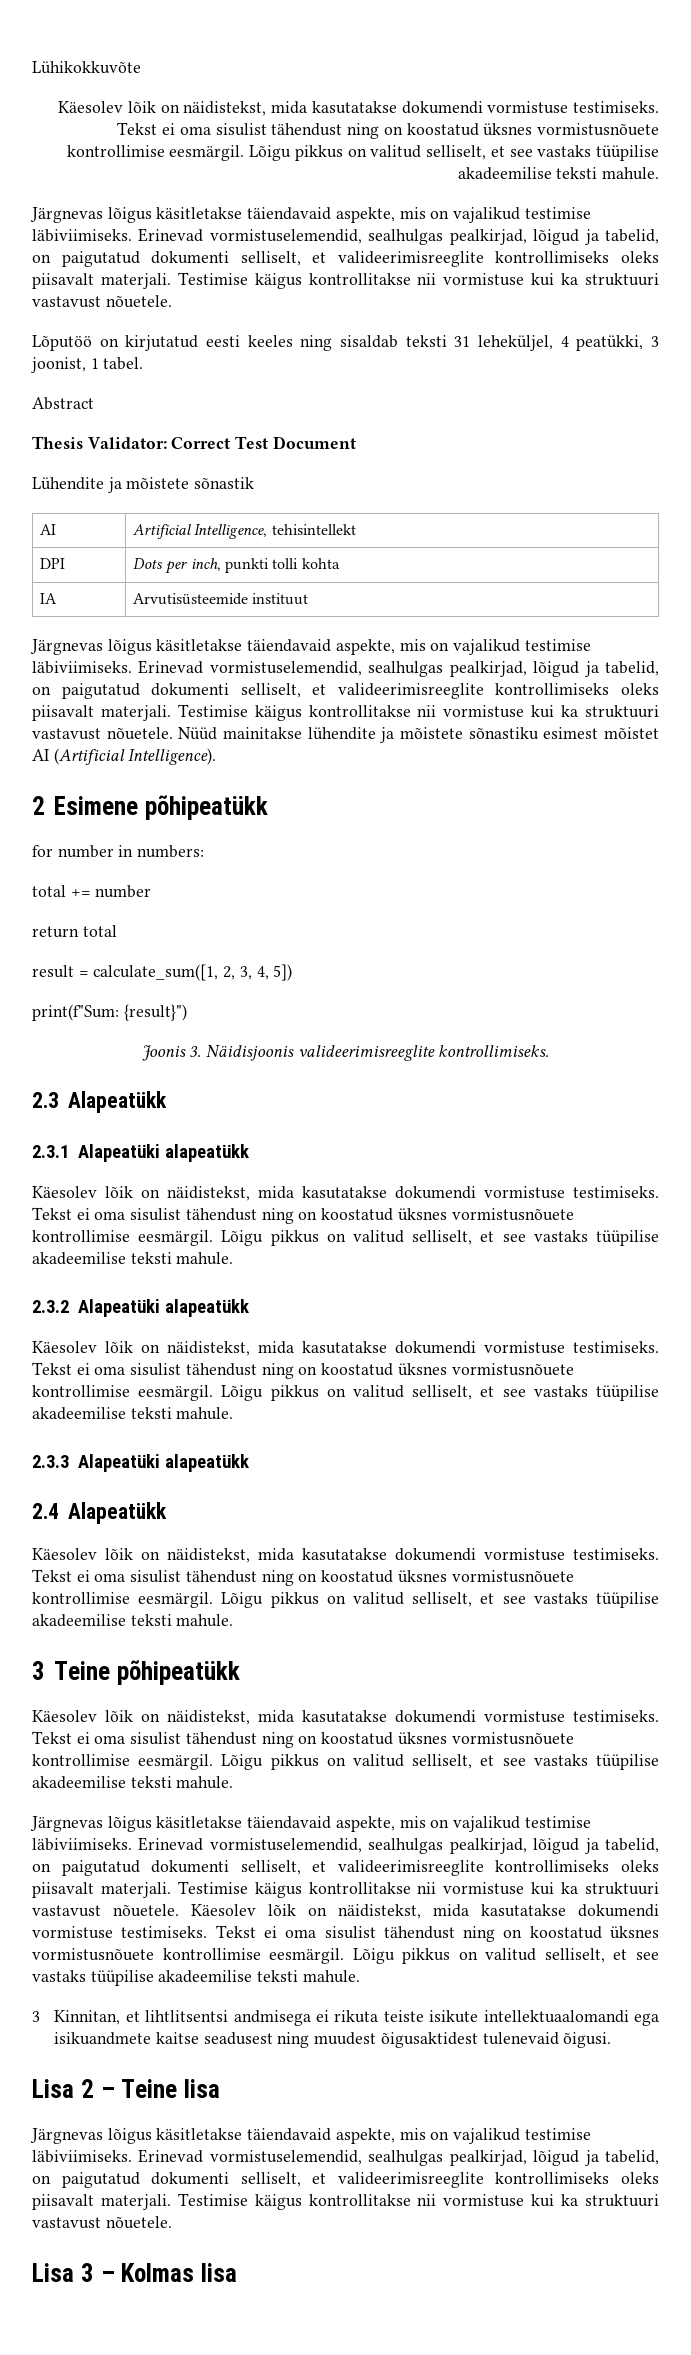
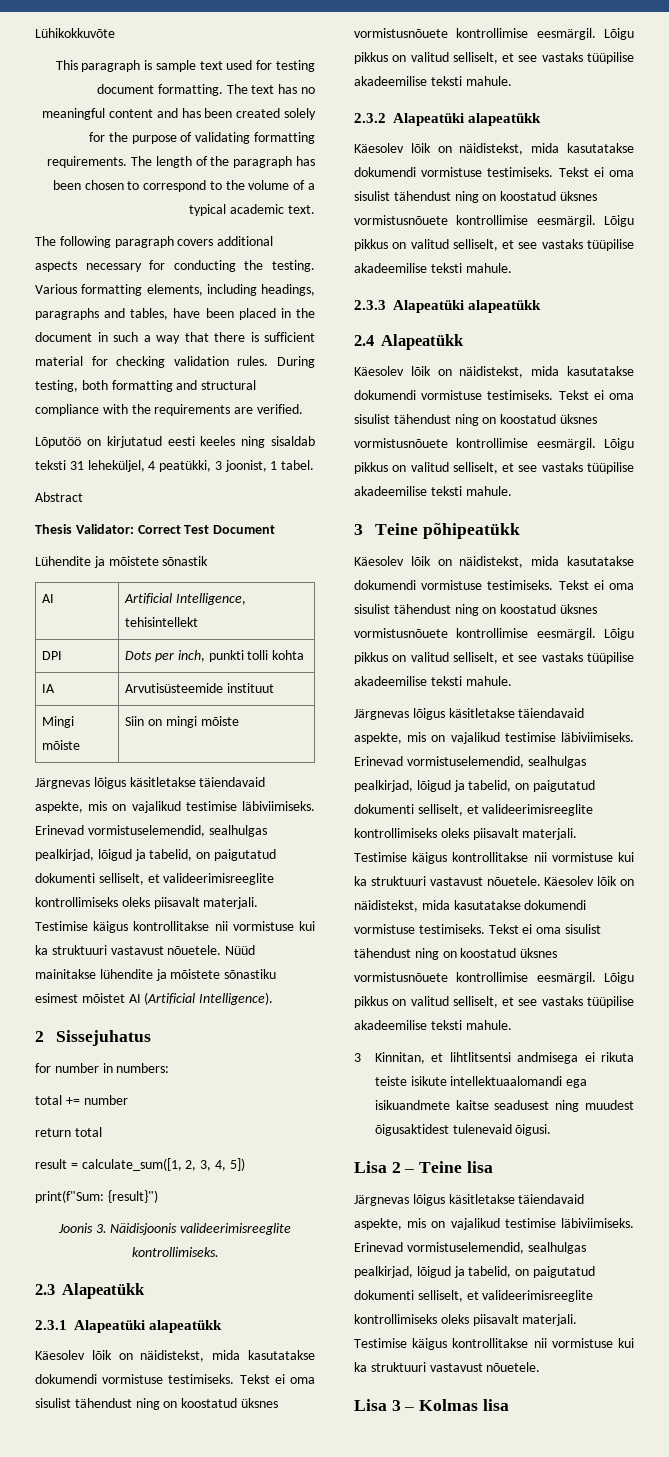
  Lühikokkuvõte
- Käesolev lõik on näidistekst, mida kasutatakse dokumendi vormistuse testimiseks. Tekst ei oma sisulist tähendust ning on koostatud üksnes vormistusnõuete kontrollimise eesmärgil. Lõigu pikkus on valitud selliselt, et see vastaks tüüpilise akadeemilise teksti mahule.
- Järgnevas lõigus käsitletakse täiendavaid aspekte, mis on vajalikud testimise läbiviimiseks. Erinevad vormistuselemendid, sealhulgas pealkirjad, lõigud ja tabelid, on paigutatud dokumenti selliselt, et valideerimisreeglite kontrollimiseks oleks piisavalt materjali. Testimise käigus kontrollitakse nii vormistuse kui ka struktuuri vastavust nõuetele.
+ This paragraph is sample text used for testing document formatting. The text has no meaningful content and has been created solely for the purpose of validating formatting requirements. The length of the paragraph has been chosen to correspond to the volume of a typical academic text.
+ The following paragraph covers additional aspects necessary for conducting the testing. Various formatting elements, including headings, paragraphs and tables, have been placed in the document in such a way that there is sufficient material for checking validation rules. During testing, both formatting and structural compliance with the requirements are verified.
+ Mingi mõiste | Siin on mingi mõiste
- 2 Esimene põhipeatükk
+ 2 Sissejuhatus

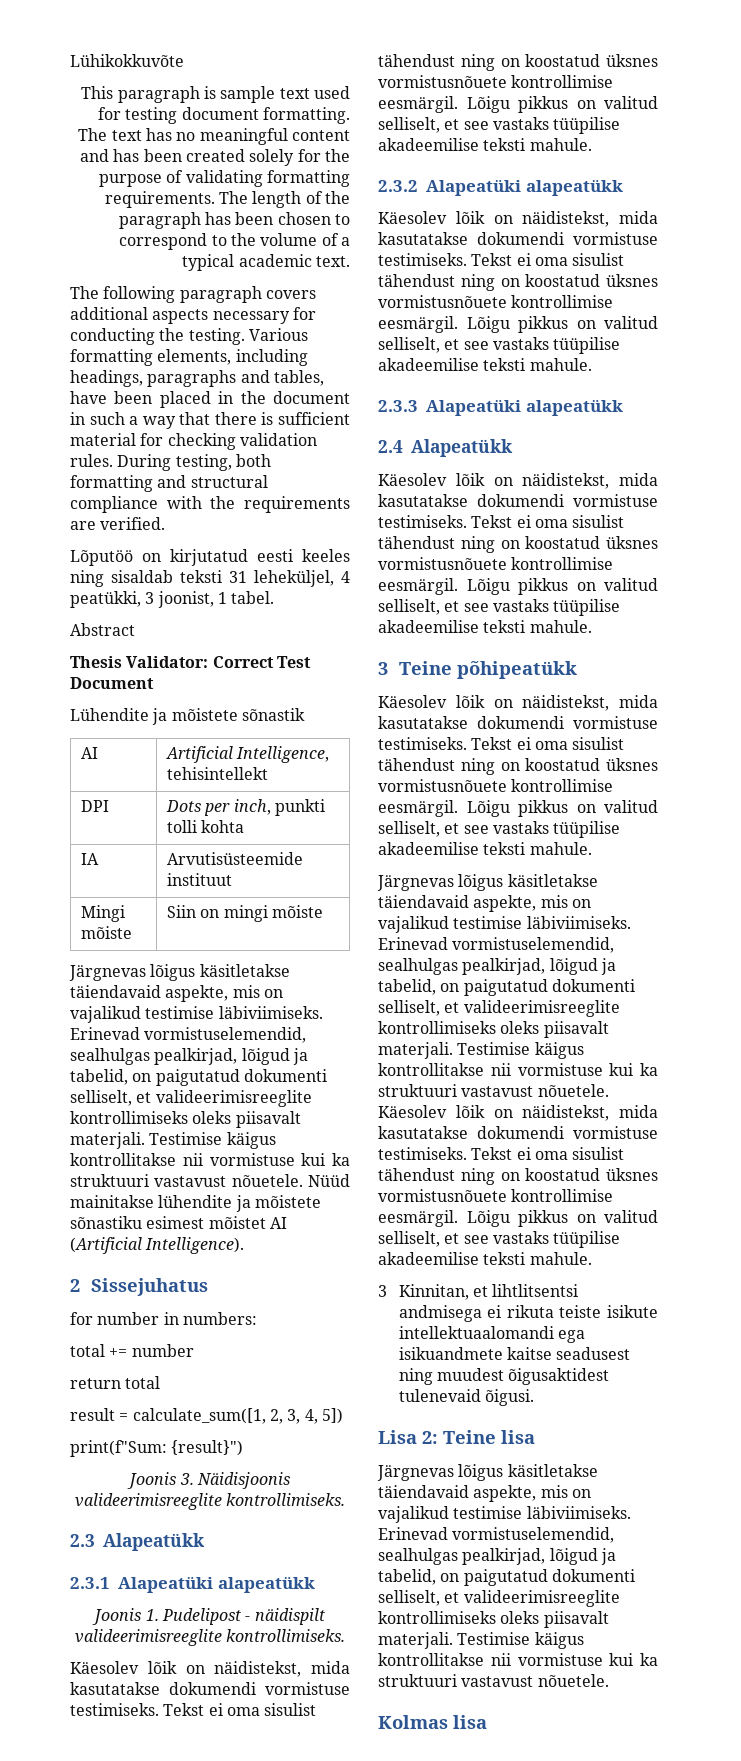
+ Joonis 1. Pudelipost - näidispilt valideerimisreeglite kontrollimiseks.
- Lisa 2 – Teine lisa
+ Lisa 2: Teine lisa
- Lisa 3 – Kolmas lisa
+ Kolmas lisa

